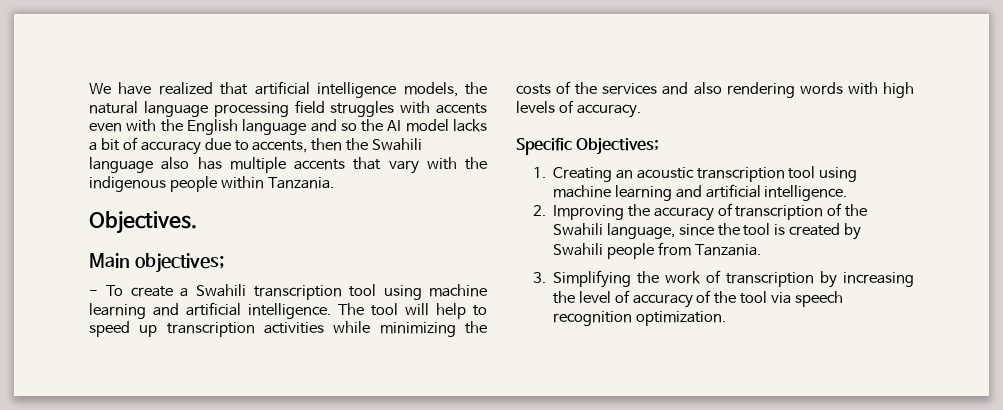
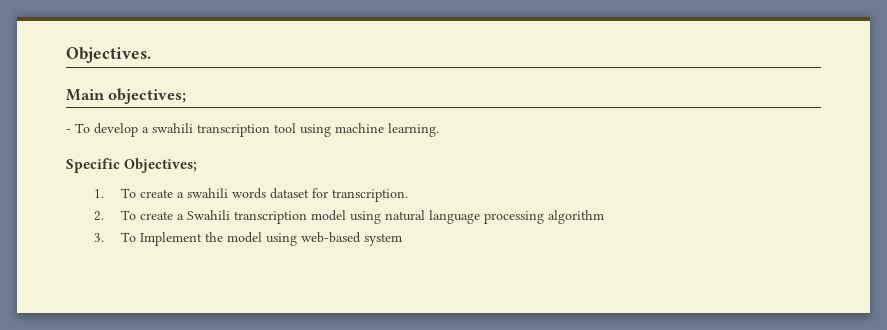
- We have realized that artificial intelligence models, the natural language processing field struggles with accents even with the English language and so the AI model lacks a bit of accuracy due to accents, then the Swahili language also has multiple accents that vary with the indigenous people within Tanzania.
- - To create a Swahili transcription tool using machine learning and artificial intelligence. The tool will help to speed up transcription activities while minimizing the costs of the services and also rendering words with high levels of accuracy.
+ - To develop a swahili transcription tool using machine learning.
  Specific Objectives;
- 1. Creating an acoustic transcription tool using machine learning and artificial intelligence.
- 2. Improving the accuracy of transcription of the Swahili language, since the tool is created by Swahili people from Tanzania.
- 3. Simplifying the work of transcription by increasing the level of accuracy of the tool via speech recognition optimization.
+ 1. To create a swahili words dataset for transcription.
+ 2. To create a Swahili transcription model using natural language processing algorithm
+ 3. To Implement the model using web-based system

